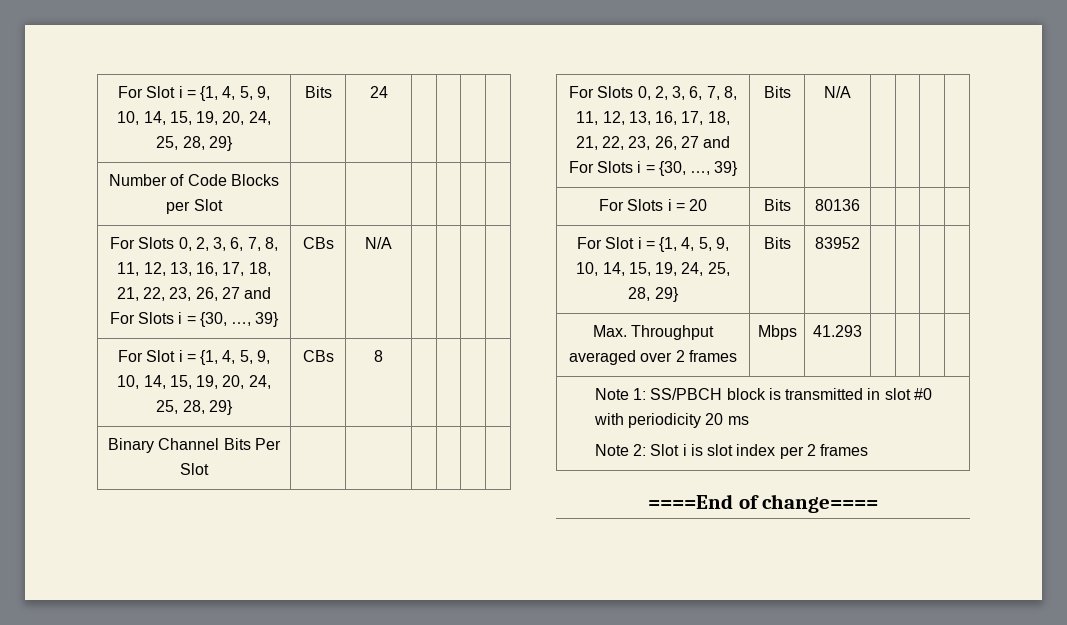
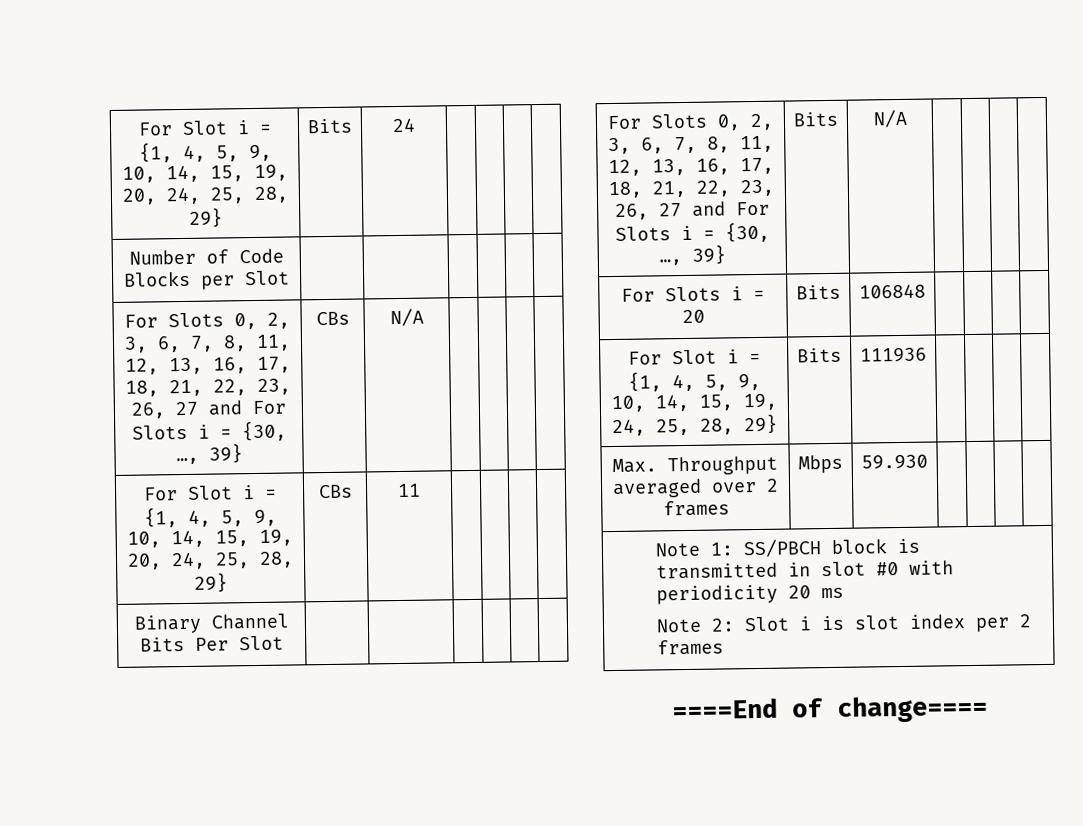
- For Slot i = {1, 4, 5, 9, 10, 14, 15, 19, 20, 24, 25, 28, 29} | CBs | 8 | | | |
+ For Slot i = {1, 4, 5, 9, 10, 14, 15, 19, 20, 24, 25, 28, 29} | CBs | 11 | | | |
- For Slots i = 20 | Bits | 80136 | | | |
+ For Slots i = 20 | Bits | 106848 | | | |
- For Slot i = {1, 4, 5, 9, 10, 14, 15, 19, 24, 25, 28, 29} | Bits | 83952 | | | |
+ For Slot i = {1, 4, 5, 9, 10, 14, 15, 19, 24, 25, 28, 29} | Bits | 111936 | | | |
- Max. Throughput averaged over 2 frames | Mbps | 41.293 | | | |
+ Max. Throughput averaged over 2 frames | Mbps | 59.930 | | | |

